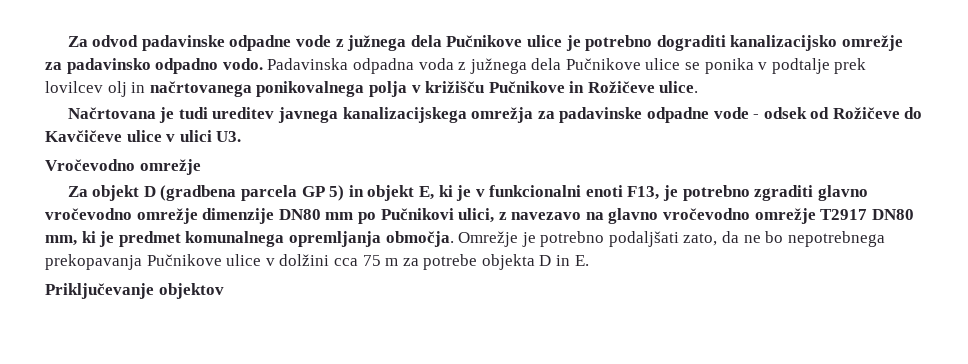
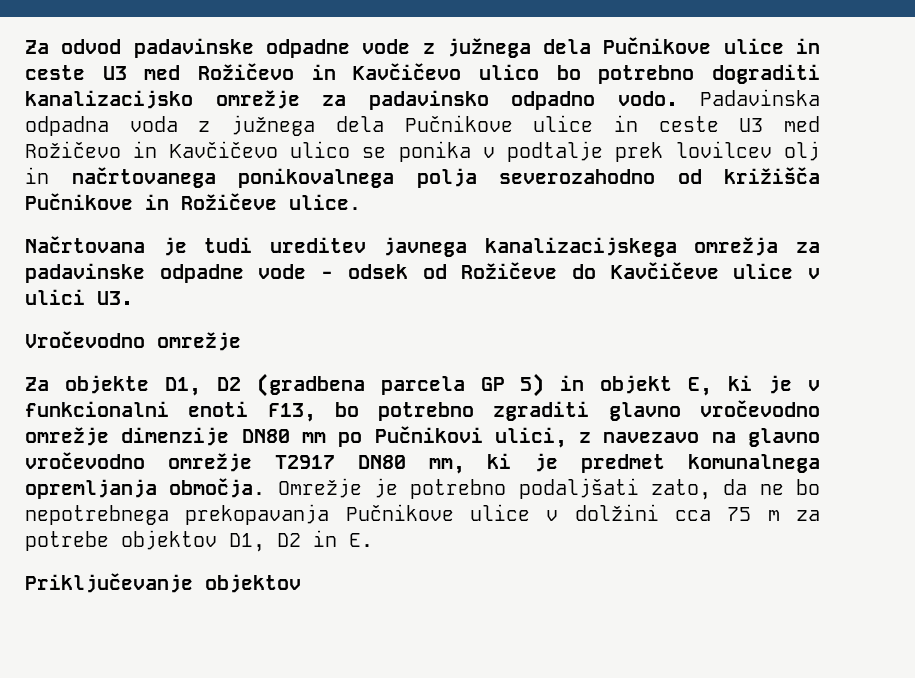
- Za odvod padavinske odpadne vode z južnega dela Pučnikove ulice je potrebno dograditi kanalizacijsko omrežje za padavinsko odpadno vodo.
+ Za odvod padavinske odpadne vode z južnega dela Pučnikove ulice in ceste U3 med Rožičevo in Kavčičevo ulico bo potrebno dograditi kanalizacijsko omrežje za padavinsko odpadno vodo.
- Padavinska odpadna voda z južnega dela Pučnikove ulice se ponika v podtalje prek lovilcev olj in načrtovanega ponikovalnega polja v križišču Pučnikove in Rožičeve ulice.
+ Padavinska odpadna voda z južnega dela Pučnikove ulice in ceste U3 med Rožičevo in Kavčičevo ulico se ponika v podtalje prek lovilcev olj in načrtovanega ponikovalnega polja severozahodno od križišča Pučnikove in Rožičeve ulice.
- Za objekt D (gradbena parcela GP 5) in objekt E, ki je v funkcionalni enoti F13, je potrebno zgraditi glavno vročevodno omrežje dimenzije DN80 mm po Pučnikovi ulici, z navezavo na glavno vročevodno omrežje T2917 DN80 mm, ki je predmet komunalnega opremljanja območja.
+ Za objekte D1, D2 (gradbena parcela GP 5) in objekt E, ki je v funkcionalni enoti F13, bo potrebno zgraditi glavno vročevodno omrežje dimenzije DN80 mm po Pučnikovi ulici, z navezavo na glavno vročevodno omrežje T2917 DN80 mm, ki je predmet komunalnega opremljanja območja.
- Omrežje je potrebno podaljšati zato, da ne bo nepotrebnega prekopavanja Pučnikove ulice v dolžini cca 75 m za potrebe objekta D in E.
+ Omrežje je potrebno podaljšati zato, da ne bo nepotrebnega prekopavanja Pučnikove ulice v dolžini cca 75 m za potrebe objektov D1, D2 in E.

